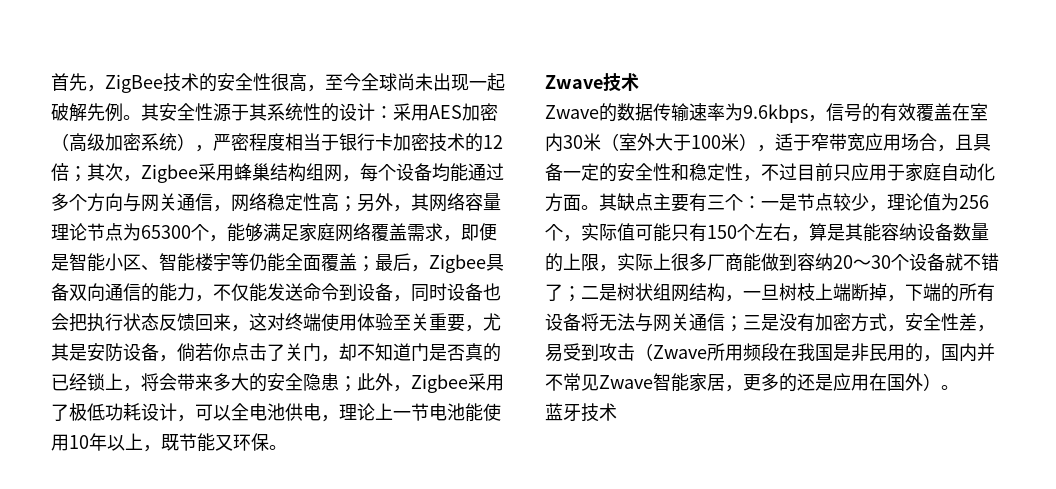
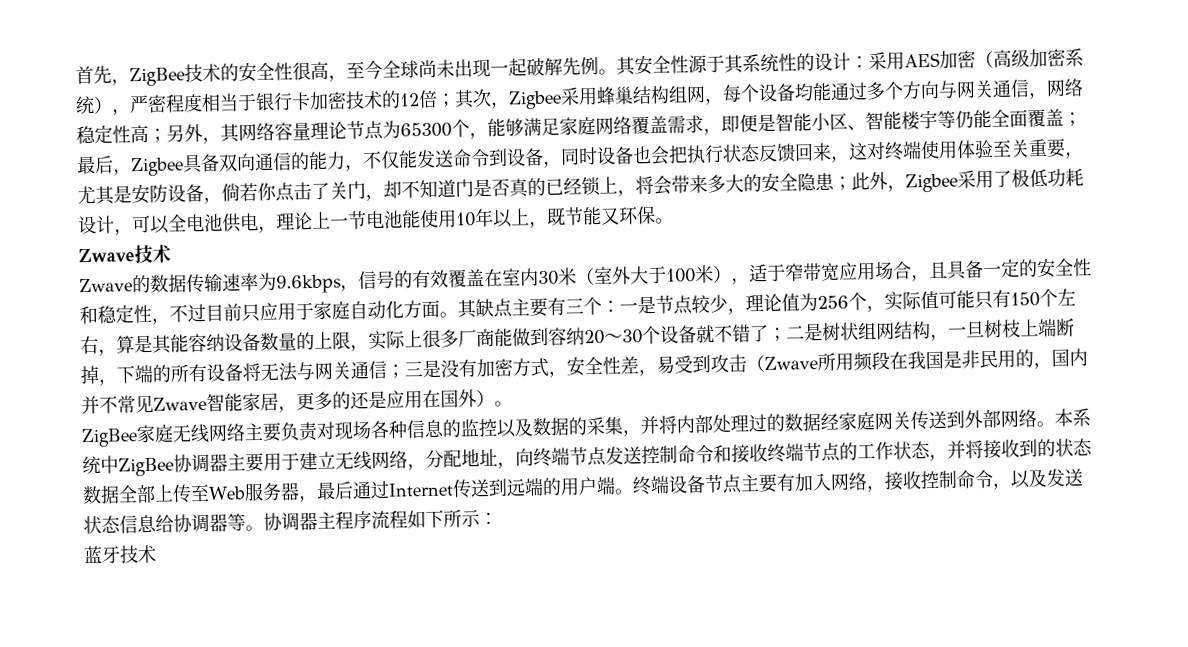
+ ZigBee家庭无线网络主要负责对现场各种信息的监控以及数据的采集，并将内部处理过的数据经家庭网关传送到外部网络。本系统中ZigBee协调器主要用于建立无线网络，分配地址，向终端节点发送控制命令和接收终端节点的工作状态，并将接收到的状态数据全部上传至Web服务器，最后通过Internet传送到远端的用户端。终端设备节点主要有加入网络，接收控制命令，以及发送状态信息给协调器等。协调器主程序流程如下所示：

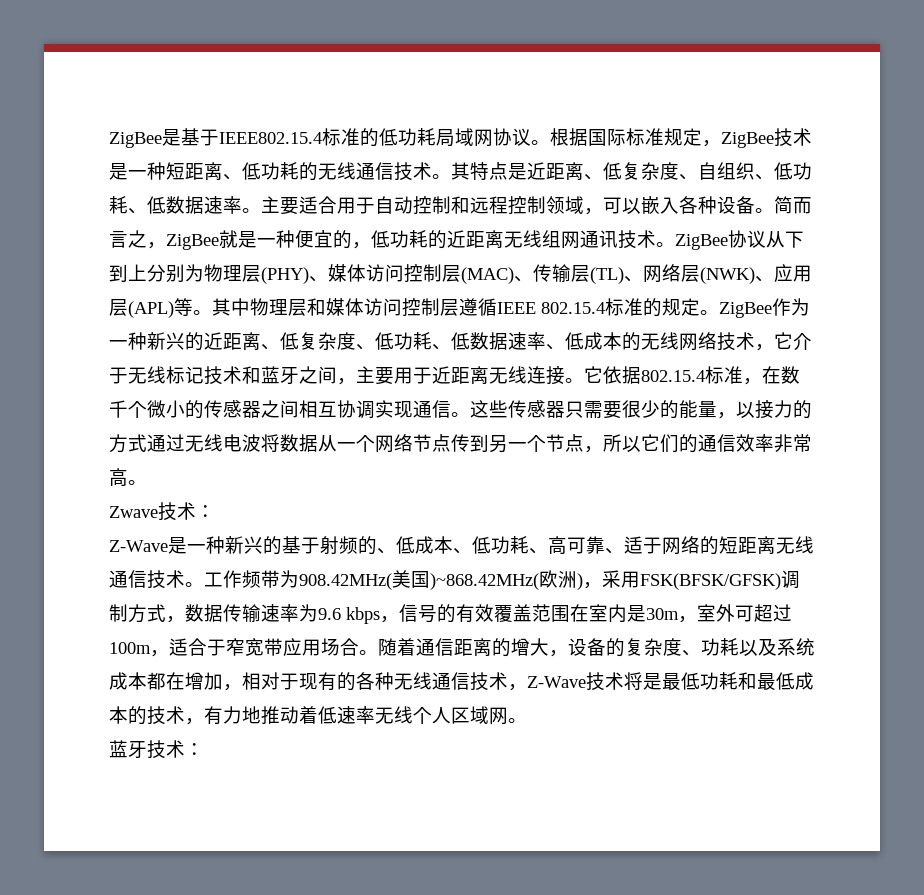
- 首先，ZigBee技术的安全性很高，至今全球尚未出现一起破解先例。其安全性源于其系统性的设计：采用AES加密（高级加密系统），严密程度相当于银行卡加密技术的12倍；其次，Zigbee采用蜂巢结构组网，每个设备均能通过多个方向与网关通信，网络稳定性高；另外，其网络容量理论节点为65300个，能够满足家庭网络覆盖需求，即便是智能小区、智能楼宇等仍能全面覆盖；最后，Zigbee具备双向通信的能力，不仅能发送命令到设备，同时设备也会把执行状态反馈回来，这对终端使用体验至关重要，尤其是安防设备，倘若你点击了关门，却不知道门是否真的已经锁上，将会带来多大的安全隐患；此外，Zigbee采用了极低功耗设计，可以全电池供电，理论上一节电池能使用10年以上，既节能又环保。
- Zwave技术
- Zwave的数据传输速率为9.6kbps，信号的有效覆盖在室内30米（室外大于100米），适于窄带宽应用场合，且具备一定的安全性和稳定性，不过目前只应用于家庭自动化方面。其缺点主要有三个：一是节点较少，理论值为256个，实际值可能只有150个左右，算是其能容纳设备数量的上限，实际上很多厂商能做到容纳20～30个设备就不错了；二是树状组网结构，一旦树枝上端断掉，下端的所有设备将无法与网关通信；三是没有加密方式，安全性差，易受到攻击（Zwave所用频段在我国是非民用的，国内并不常见Zwave智能家居，更多的还是应用在国外）。
- ZigBee家庭无线网络主要负责对现场各种信息的监控以及数据的采集，并将内部处理过的数据经家庭网关传送到外部网络。本系统中ZigBee协调器主要用于建立无线网络，分配地址，向终端节点发送控制命令和接收终端节点的工作状态，并将接收到的状态数据全部上传至Web服务器，最后通过Internet传送到远端的用户端。终端设备节点主要有加入网络，接收控制命令，以及发送状态信息给协调器等。协调器主程序流程如下所示：
+ ZigBee是基于IEEE802.15.4标准的低功耗局域网协议。根据国际标准规定，ZigBee技术是一种短距离、低功耗的无线通信技术。其特点是近距离、低复杂度、自组织、低功耗、低数据速率。主要适合用于自动控制和远程控制领域，可以嵌入各种设备。简而言之，ZigBee就是一种便宜的，低功耗的近距离无线组网通讯技术。ZigBee协议从下到上分别为物理层(PHY)、媒体访问控制层(MAC)、传输层(TL)、网络层(NWK)、应用层(APL)等。其中物理层和媒体访问控制层遵循IEEE 802.15.4标准的规定。ZigBee作为一种新兴的近距离、低复杂度、低功耗、低数据速率、低成本的无线网络技术，它介于无线标记技术和蓝牙之间，主要用于近距离无线连接。它依据802.15.4标准，在数千个微小的传感器之间相互协调实现通信。这些传感器只需要很少的能量，以接力的方式通过无线电波将数据从一个网络节点传到另一个节点，所以它们的通信效率非常高。
+ Zwave技术：
+ Z-Wave是一种新兴的基于射频的、低成本、低功耗、高可靠、适于网络的短距离无线通信技术。工作频带为908.42MHz(美国)~868.42MHz(欧洲)，采用FSK(BFSK/GFSK)调制方式，数据传输速率为9.6 kbps，信号的有效覆盖范围在室内是30m，室外可超过100m，适合于窄宽带应用场合。随着通信距离的增大，设备的复杂度、功耗以及系统成本都在增加，相对于现有的各种无线通信技术，Z-Wave技术将是最低功耗和最低成本的技术，有力地推动着低速率无线个人区域网。
- 蓝牙技术
+ 蓝牙技术：

